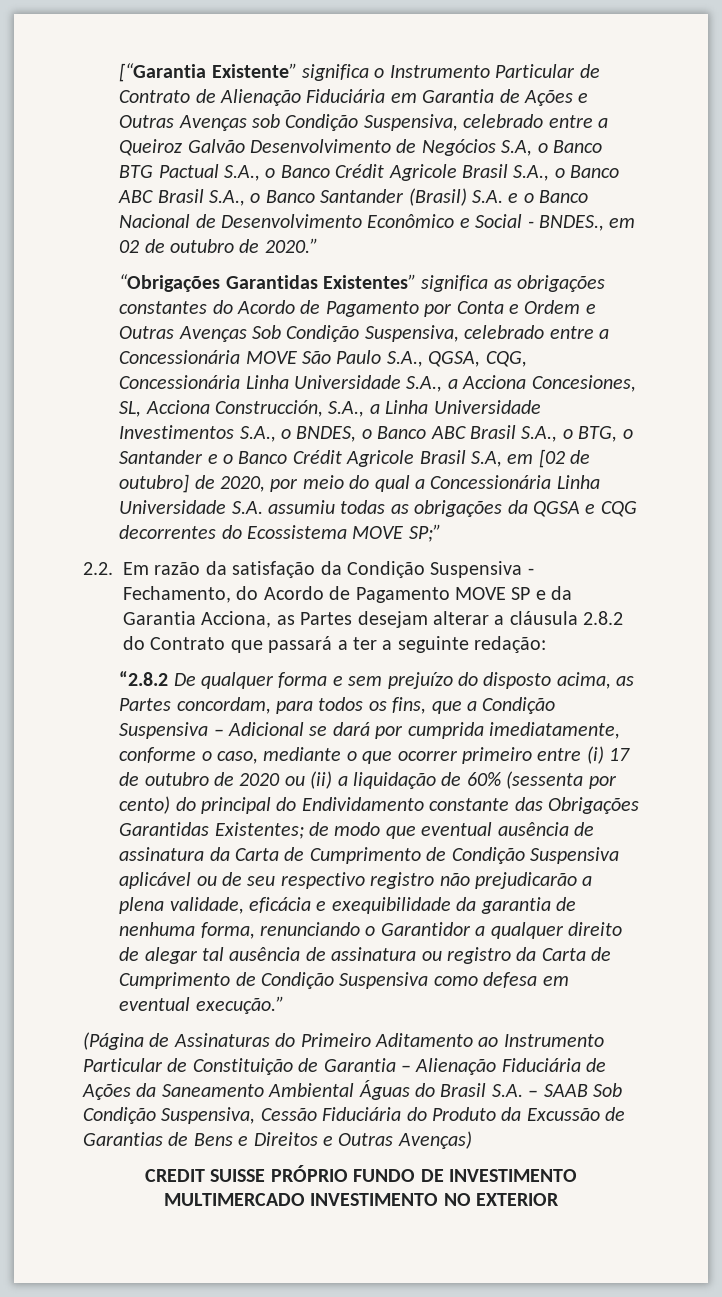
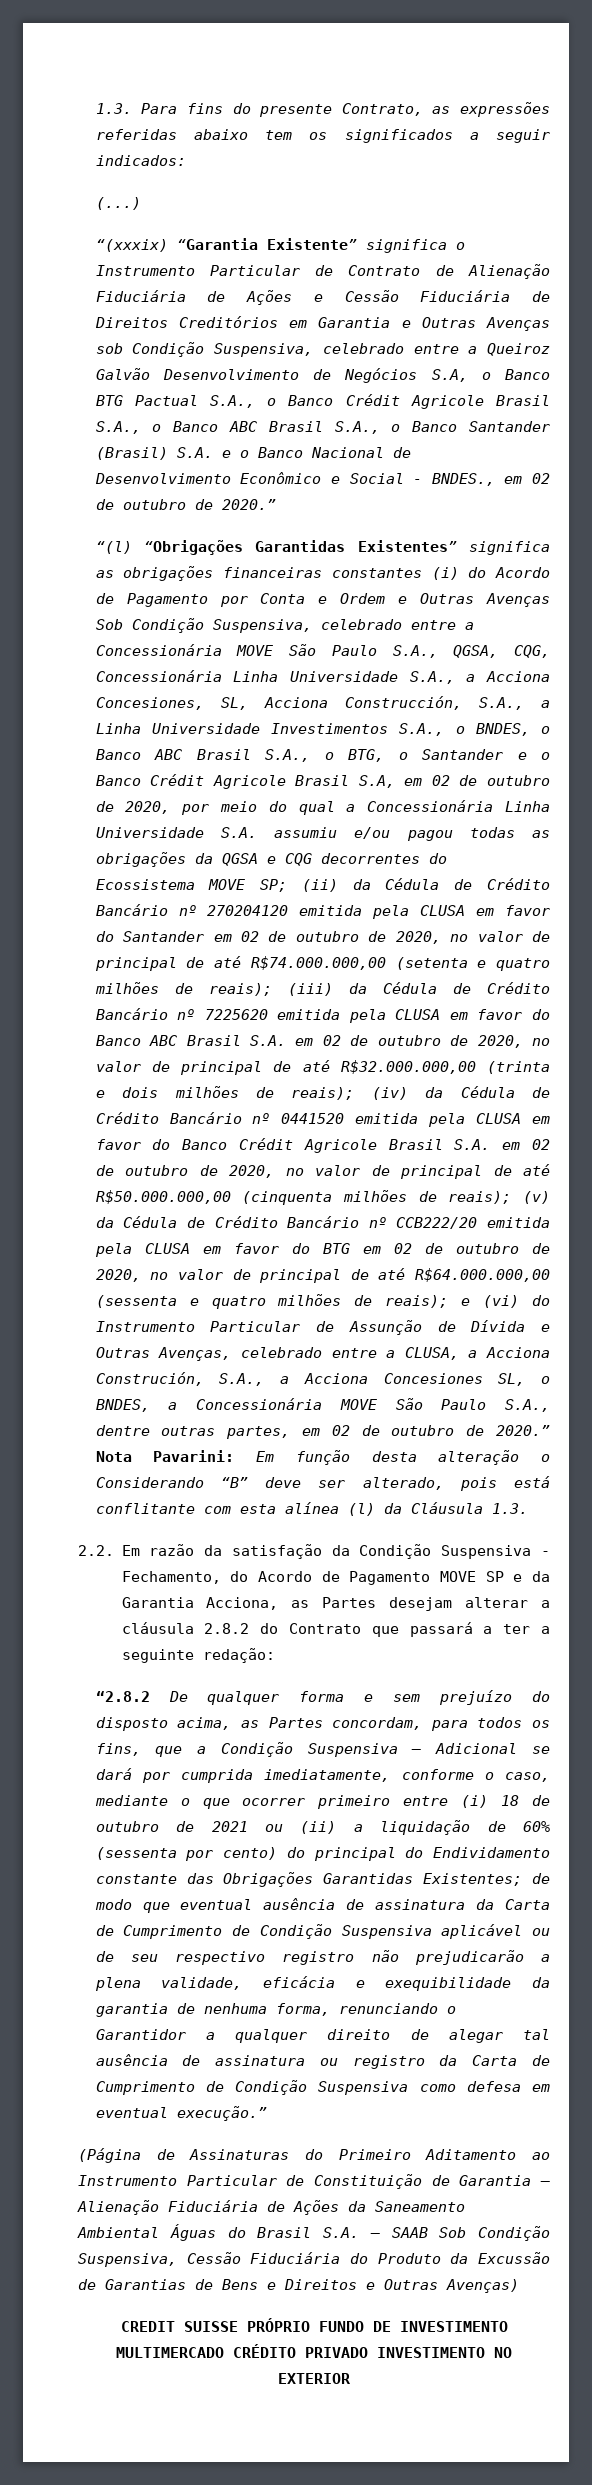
- [“Garantia Existente” significa o Instrumento Particular de Contrato de Alienação Fiduciária em Garantia de Ações e Outras Avenças sob Condição Suspensiva, celebrado entre a Queiroz Galvão Desenvolvimento de Negócios S.A, o Banco BTG Pactual S.A., o Banco Crédit Agricole Brasil S.A., o Banco ABC Brasil S.A., o Banco Santander (Brasil) S.A. e o Banco Nacional de Desenvolvimento Econômico e Social - BNDES., em 02 de outubro de 2020.”
+ 1.3. Para fins do presente Contrato, as expressões referidas abaixo tem os significados a seguir indicados:
+ (...)
+ “(xxxix) “Garantia Existente” significa o Instrumento Particular de Contrato de Alienação Fiduciária de Ações e Cessão Fiduciária de Direitos Creditórios em Garantia e Outras Avenças sob Condição Suspensiva, celebrado entre a Queiroz Galvão Desenvolvimento de Negócios S.A, o Banco BTG Pactual S.A., o Banco Crédit Agricole Brasil S.A., o Banco ABC Brasil S.A., o Banco Santander (Brasil) S.A. e o Banco Nacional de Desenvolvimento Econômico e Social - BNDES., em 02 de outubro de 2020.”
- “Obrigações Garantidas Existentes” significa as obrigações constantes do Acordo de Pagamento por Conta e Ordem e Outras Avenças Sob Condição Suspensiva, celebrado entre a Concessionária MOVE São Paulo S.A., QGSA, CQG, Concessionária Linha Universidade S.A., a Acciona Concesiones, SL, Acciona Construcción, S.A., a Linha Universidade Investimentos S.A., o BNDES, o Banco ABC Brasil S.A., o BTG, o Santander e o Banco Crédit Agricole Brasil S.A, em [02 de outubro] de 2020, por meio do qual a Concessionária Linha Universidade S.A. assumiu todas as obrigações da QGSA e CQG decorrentes do Ecossistema MOVE SP;”
+ “(l) “Obrigações Garantidas Existentes” significa as obrigações financeiras constantes (i) do Acordo de Pagamento por Conta e Ordem e Outras Avenças Sob Condição Suspensiva, celebrado entre a Concessionária MOVE São Paulo S.A., QGSA, CQG, Concessionária Linha Universidade S.A., a Acciona Concesiones, SL, Acciona Construcción, S.A., a Linha Universidade Investimentos S.A., o BNDES, o Banco ABC Brasil S.A., o BTG, o Santander e o Banco Crédit Agricole Brasil S.A, em 02 de outubro de 2020, por meio do qual a Concessionária Linha Universidade S.A. assumiu e/ou pagou todas as obrigações da QGSA e CQG decorrentes do Ecossistema MOVE SP; (ii) da Cédula de Crédito Bancário nº 270204120 emitida pela CLUSA em favor do Santander em 02 de outubro de 2020, no valor de principal de até R$74.000.000,00 (setenta e quatro milhões de reais); (iii) da Cédula de Crédito Bancário nº 7225620 emitida pela CLUSA em favor do Banco ABC Brasil S.A. em 02 de outubro de 2020, no valor de principal de até R$32.000.000,00 (trinta e dois milhões de reais); (iv) da Cédula de Crédito Bancário nº 0441520 emitida pela CLUSA em favor do Banco Crédit Agricole Brasil S.A. em 02 de outubro de 2020, no valor de principal de até R$50.000.000,00 (cinquenta milhões de reais); (v) da Cédula de Crédito Bancário nº CCB222/20 emitida pela CLUSA em favor do BTG em 02 de outubro de 2020, no valor de principal de até R$64.000.000,00 (sessenta e quatro milhões de reais); e (vi) do Instrumento Particular de Assunção de Dívida e Outras Avenças, celebrado entre a CLUSA, a Acciona Construción, S.A., a Acciona Concesiones SL, o BNDES, a Concessionária MOVE São Paulo S.A., dentre outras partes, em 02 de outubro de 2020.” Nota Pavarini: Em função desta alteração o Considerando “B” deve ser alterado, pois está conflitante com esta alínea (l) da Cláusula 1.3.
- “2.8.2 De qualquer forma e sem prejuízo do disposto acima, as Partes concordam, para todos os fins, que a Condição Suspensiva – Adicional se dará por cumprida imediatamente, conforme o caso, mediante o que ocorrer primeiro entre (i) 17 de outubro de 2020 ou (ii) a liquidação de 60% (sessenta por cento) do principal do Endividamento constante das Obrigações Garantidas Existentes;
+ “2.8.2 De qualquer forma e sem prejuízo do disposto acima, as Partes concordam, para todos os fins, que a Condição Suspensiva – Adicional se dará por cumprida imediatamente, conforme o caso, mediante o que ocorrer primeiro entre (i) 18 de outubro de 2021 ou (ii) a liquidação de 60% (sessenta por cento) do principal do Endividamento constante das Obrigações Garantidas Existentes;
- CREDIT SUISSE PRÓPRIO FUNDO DE INVESTIMENTO MULTIMERCADO INVESTIMENTO NO EXTERIOR
+ CREDIT SUISSE PRÓPRIO FUNDO DE INVESTIMENTO MULTIMERCADO CRÉDITO PRIVADO INVESTIMENTO NO EXTERIOR

